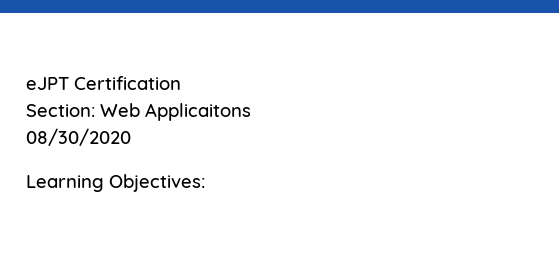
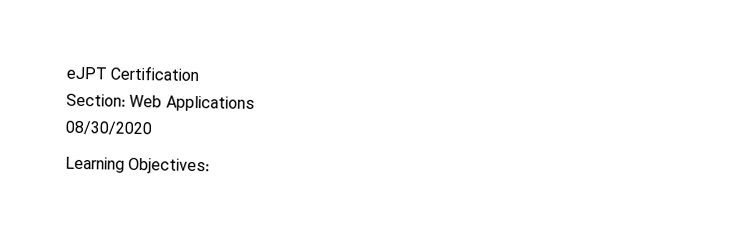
- Section: Web Applicaitons
+ Section: Web Applications

